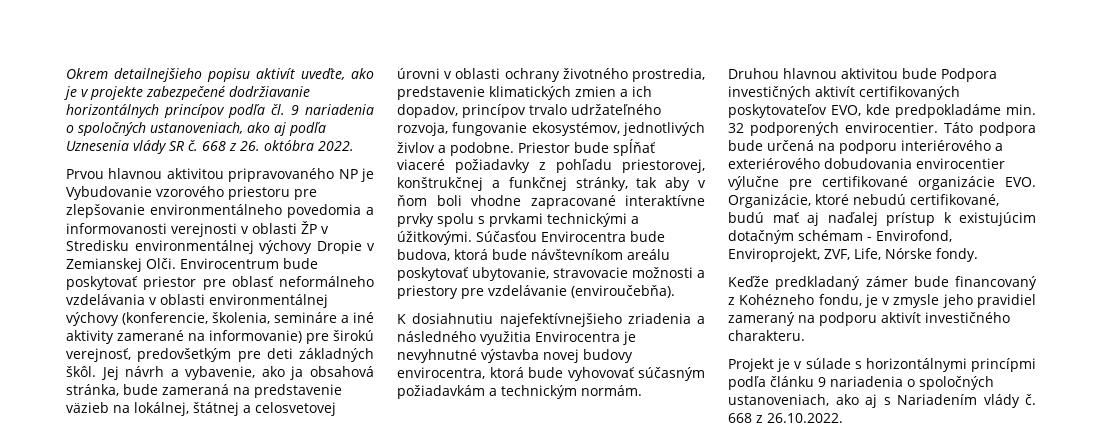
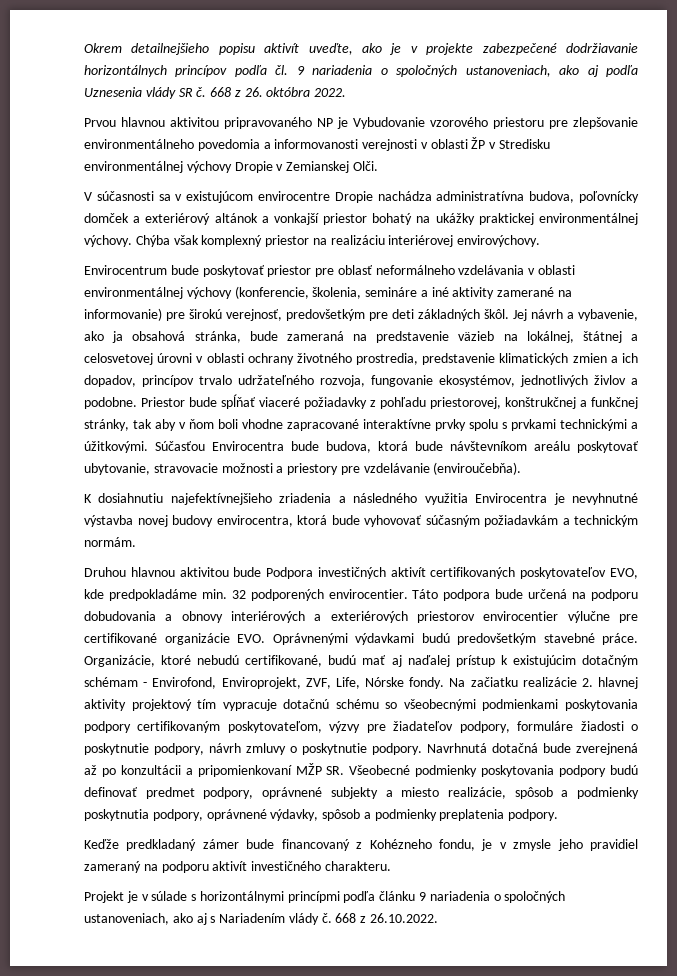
- Prvou hlavnou aktivitou pripravovaného NP je Vybudovanie vzorového priestoru pre zlepšovanie environmentálneho povedomia a informovanosti verejnosti v oblasti ŽP v Stredisku environmentálnej výchovy Dropie v Zemianskej Olči. Envirocentrum bude poskytovať priestor pre oblasť neformálneho vzdelávania v oblasti environmentálnej výchovy (konferencie, školenia, semináre a iné aktivity zamerané na informovanie) pre širokú verejnosť, predovšetkým pre deti základných škôl.
+ Prvou hlavnou aktivitou pripravovaného NP je Vybudovanie vzorového priestoru pre zlepšovanie environmentálneho povedomia a informovanosti verejnosti v oblasti ŽP v Stredisku environmentálnej výchovy Dropie v Zemianskej Olči.
+ V súčasnosti sa v existujúcom envirocentre Dropie nachádza administratívna budova, poľovnícky domček a exteriérový altánok a vonkajší priestor bohatý na ukážky praktickej environmentálnej výchovy. Chýba však komplexný priestor na realizáciu interiérovej envirovýchovy.
+ Envirocentrum bude poskytovať priestor pre oblasť neformálneho vzdelávania v oblasti environmentálnej výchovy (konferencie, školenia, semináre a iné aktivity zamerané na informovanie) pre širokú verejnosť, predovšetkým pre deti základných škôl.
- Táto podpora bude určená na podporu interiérového a exteriérového dobudovania envirocentier výlučne pre certifikované organizácie EVO. Organizácie, ktoré nebudú certifikované, budú mať aj naďalej prístup k existujúcim dotačným schémam - Envirofond, Enviroprojekt, ZVF, Life, Nórske fondy.
+ Táto podpora bude určená na podporu dobudovania a obnovy interiérových a exteriérových priestorov envirocentier výlučne pre certifikované organizácie EVO. Oprávnenými výdavkami budú predovšetkým stavebné práce. Organizácie, ktoré nebudú certifikované, budú mať aj naďalej prístup k existujúcim dotačným schémam - Envirofond, Enviroprojekt, ZVF, Life, Nórske fondy. Na začiatku realizácie 2. hlavnej aktivity projektový tím vypracuje dotačnú schému so všeobecnými podmienkami poskytovania podpory certifikovaným poskytovateľom, výzvy pre žiadateľov podpory, formuláre žiadosti o poskytnutie podpory, návrh zmluvy o poskytnutie podpory. Navrhnutá dotačná bude zverejnená až po konzultácii a pripomienkovaní MŽP SR. Všeobecné podmienky poskytovania podpory budú definovať predmet podpory, oprávnené subjekty a miesto realizácie, spôsob a podmienky poskytnutia podpory, oprávnené výdavky, spôsob a podmienky preplatenia podpory.

